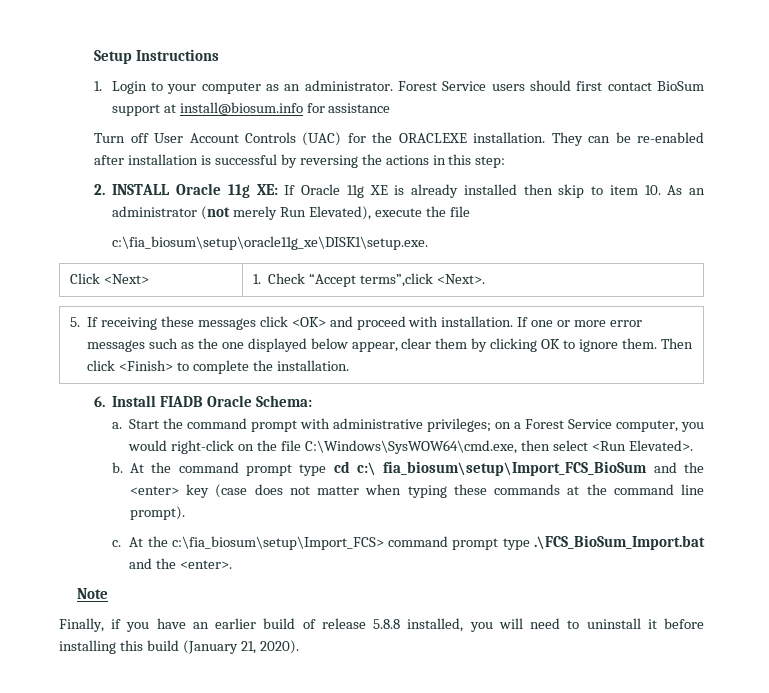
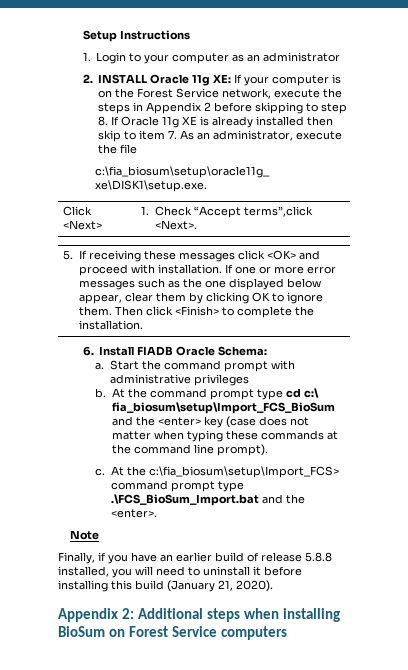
- 1. Login to your computer as an administrator. Forest Service users should first contact BioSum support at install@biosum.info for assistance
- Turn off User Account Controls (UAC) for the ORACLEXE installation. They can be re-enabled after installation is successful by reversing the actions in this step:
+ 1. Login to your computer as an administrator
- 2. INSTALL Oracle 11g XE: If Oracle 11g XE is already installed then skip to item 10. As an administrator (not merely Run Elevated), execute the file
+ 2. INSTALL Oracle 11g XE: If your computer is on the Forest Service network, execute the steps in Appendix 2 before skipping to step 8. If Oracle 11g XE is already installed then skip to item 7. As an administrator, execute the file
- Start the command prompt with administrative privileges; on a Forest Service computer, you would right-click on the file C:\Windows\SysWOW64\cmd.exe, then select <Run Elevated>.
+ Start the command prompt with administrative privileges
+ Appendix 2: Additional steps when installing BioSum on Forest Service computers

